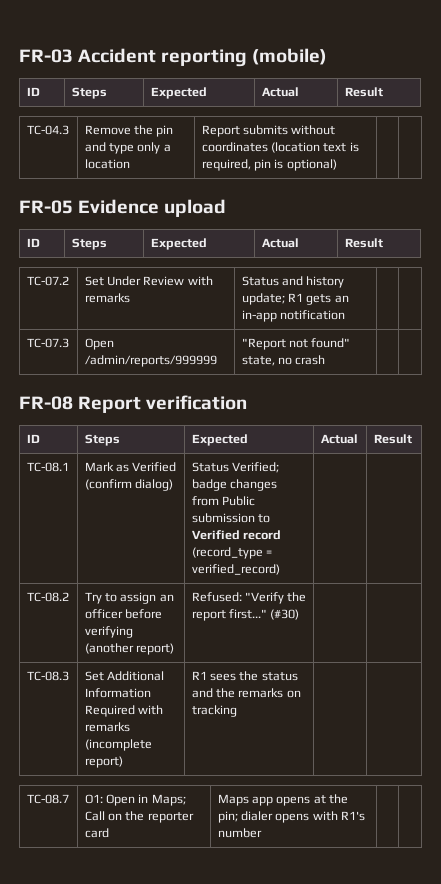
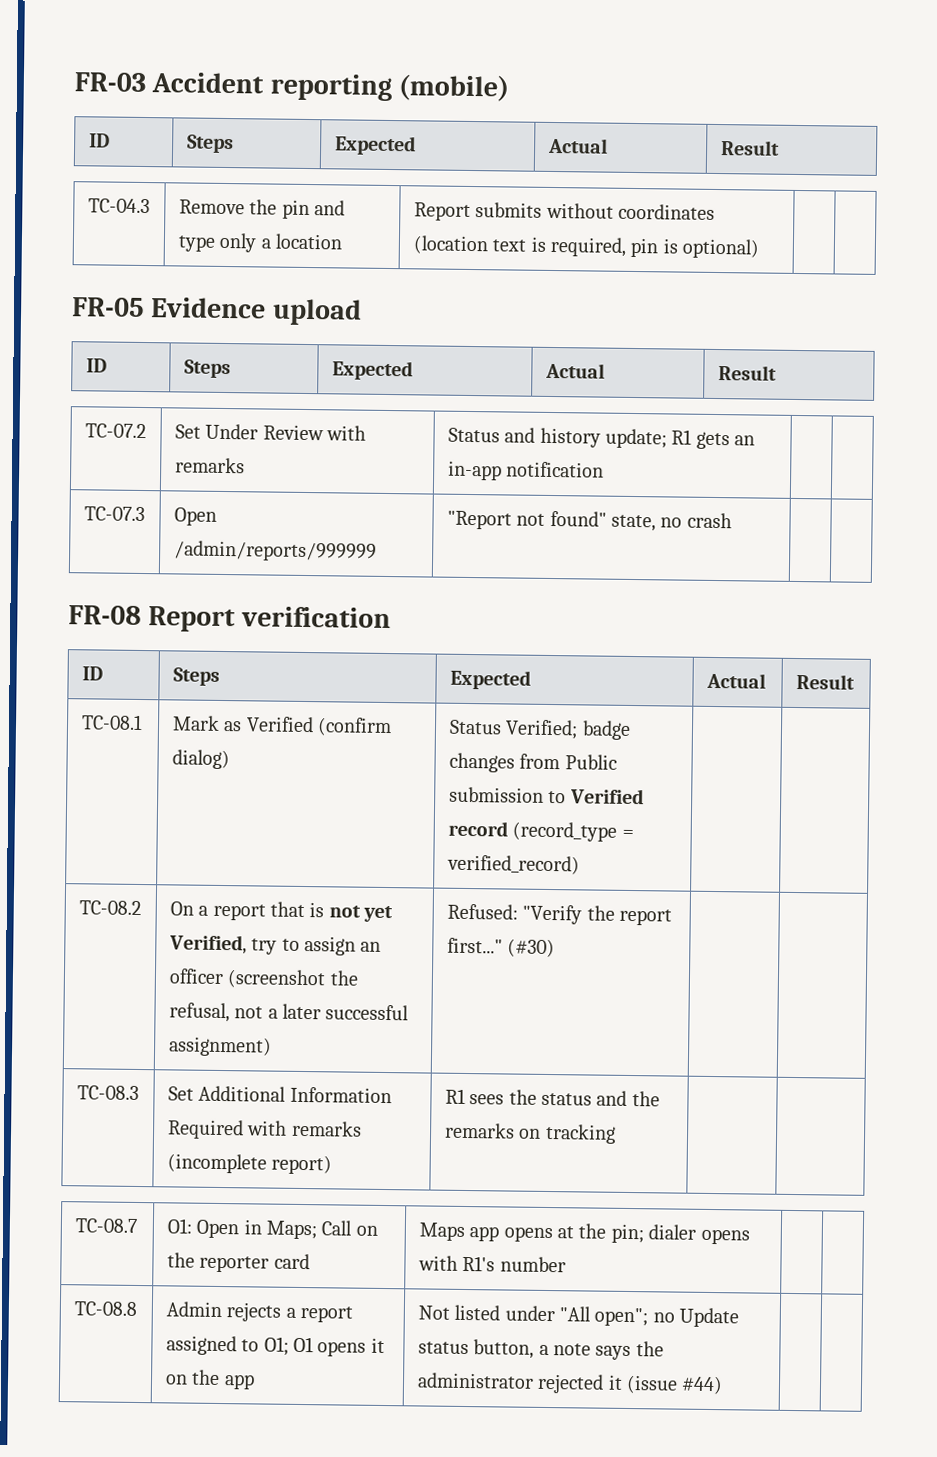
- TC-08.2 | Try to assign an officer before verifying (another report) | Refused: "Verify the report first..." (#30) | |
+ TC-08.2 | On a report that is not yet Verified, try to assign an officer (screenshot the refusal, not a later successful assignment) | Refused: "Verify the report first..." (#30) | |
+ TC-08.8 | Admin rejects a report assigned to O1; O1 opens it on the app | Not listed under "All open"; no Update status button, a note says the administrator rejected it (issue #44) | |

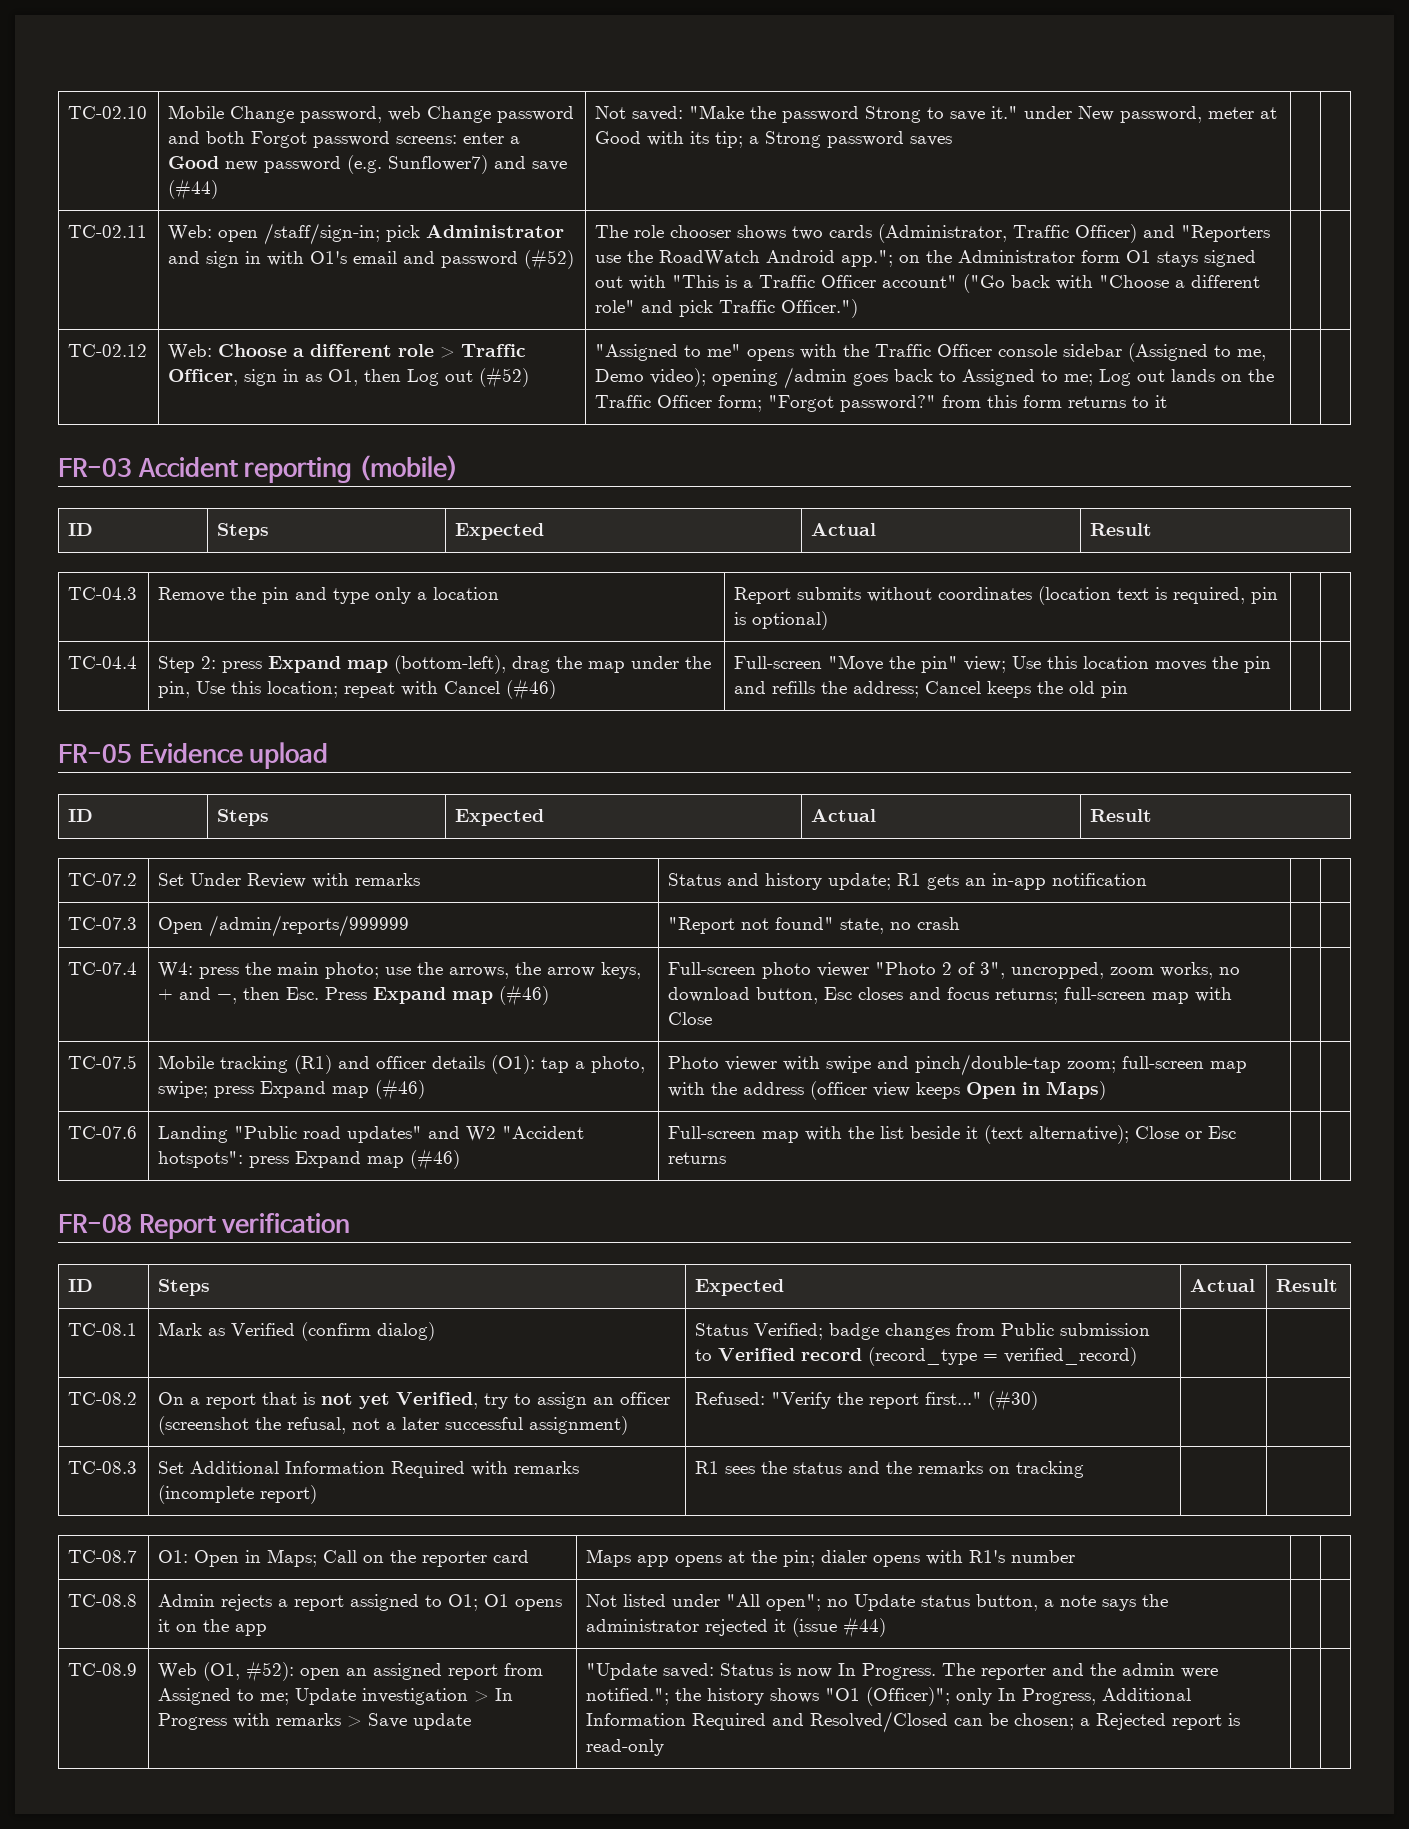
+ TC-02.10 | Mobile Change password, web Change password and both Forgot password screens: enter a Good new password (e.g. Sunflower7) and save (#44) | Not saved: "Make the password Strong to save it." under New password, meter at Good with its tip; a Strong password saves | |
+ TC-02.11 | Web: open /staff/sign-in; pick Administrator and sign in with O1's email and password (#52) | The role chooser shows two cards (Administrator, Traffic Officer) and "Reporters use the RoadWatch Android app."; on the Administrator form O1 stays signed out with "This is a Traffic Officer account" ("Go back with "Choose a different role" and pick Traffic Officer.") | |
+ TC-02.12 | Web: Choose a different role > Traffic Officer, sign in as O1, then Log out (#52) | "Assigned to me" opens with the Traffic Officer console sidebar (Assigned to me, Demo video); opening /admin goes back to Assigned to me; Log out lands on the Traffic Officer form; "Forgot password?" from this form returns to it
+ TC-04.4 | Step 2: press Expand map (bottom-left), drag the map under the pin, Use this location; repeat with Cancel (#46) | Full-screen "Move the pin" view; Use this location moves the pin and refills the address; Cancel keeps the old pin | |
+ TC-07.4 | W4: press the main photo; use the arrows, the arrow keys, + and −, then Esc. Press Expand map (#46) | Full-screen photo viewer "Photo 2 of 3", uncropped, zoom works, no download button, Esc closes and focus returns; full-screen map with Close | |
+ TC-07.5 | Mobile tracking (R1) and officer details (O1): tap a photo, swipe; press Expand map (#46) | Photo viewer with swipe and pinch/double-tap zoom; full-screen map with the address (officer view keeps Open in Maps) | |
+ TC-07.6 | Landing "Public road updates" and W2 "Accident hotspots": press Expand map (#46) | Full-screen map with the list beside it (text alternative); Close or Esc returns | |
+ TC-08.9 | Web (O1, #52): open an assigned report from Assigned to me; Update investigation > In Progress with remarks > Save update | "Update saved: Status is now In Progress. The reporter and the admin were notified."; the history shows "O1 (Officer)"; only In Progress, Additional Information Required and Resolved/Closed can be chosen; a Rejected report is read-only

